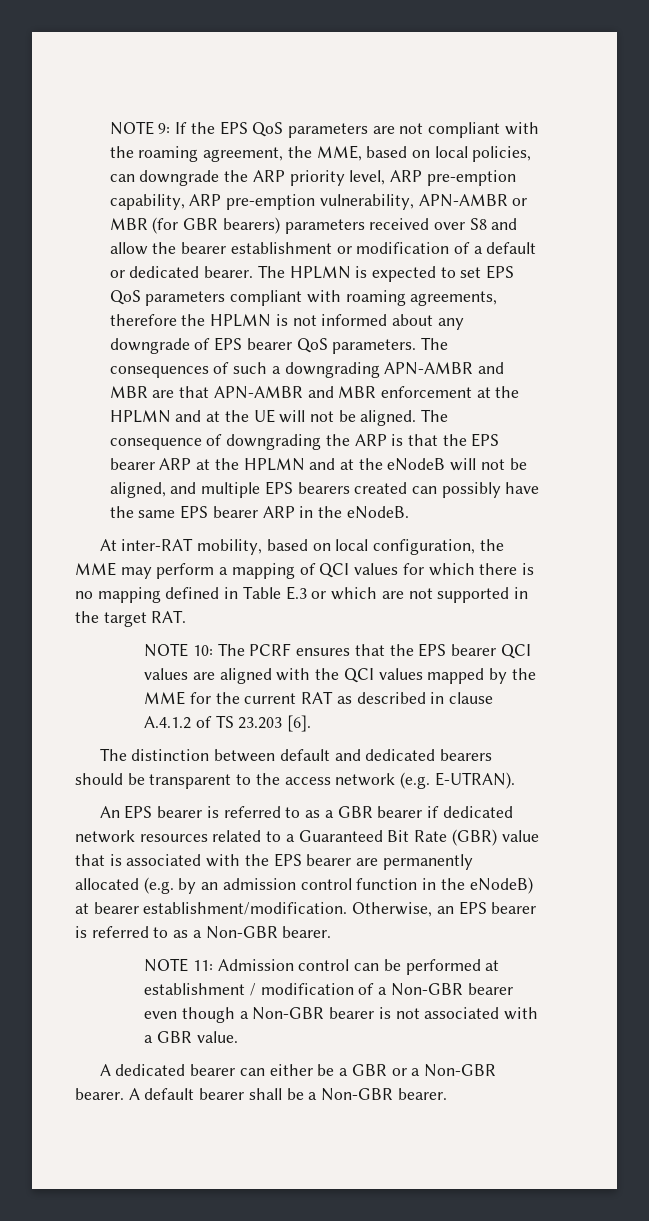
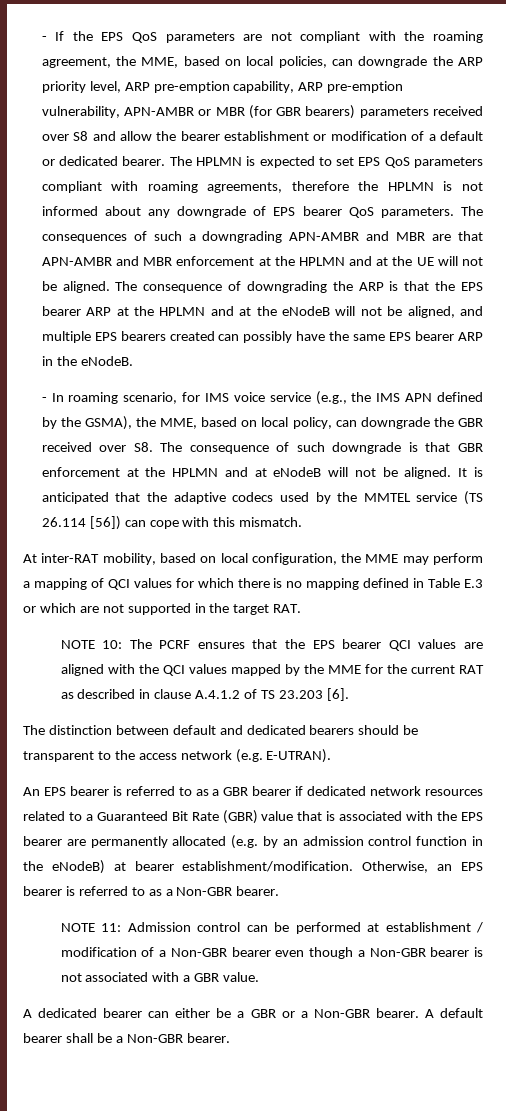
- NOTE 9: If the EPS QoS parameters are not compliant with the roaming agreement, the MME, based on local policies, can downgrade the ARP priority level, ARP pre-emption capability, ARP pre-emption vulnerability, APN-AMBR or MBR (for GBR bearers) parameters received over S8 and allow the bearer establishment or modification of a default or dedicated bearer.
+ - If the EPS QoS parameters are not compliant with the roaming agreement, the MME, based on local policies, can downgrade the ARP priority level, ARP pre-emption capability, ARP pre-emption vulnerability, APN-AMBR or MBR (for GBR bearers) parameters received over S8 and allow the bearer establishment or modification of a default or dedicated bearer.
+ - In roaming scenario, for IMS voice service (e.g., the IMS APN defined by the GSMA), the MME, based on local policy, can downgrade the GBR received over S8. The consequence of such downgrade is that GBR enforcement at the HPLMN and at eNodeB will not be aligned. It is anticipated that the adaptive codecs used by the MMTEL service (TS 26.114 [56]) can cope with this mismatch.

